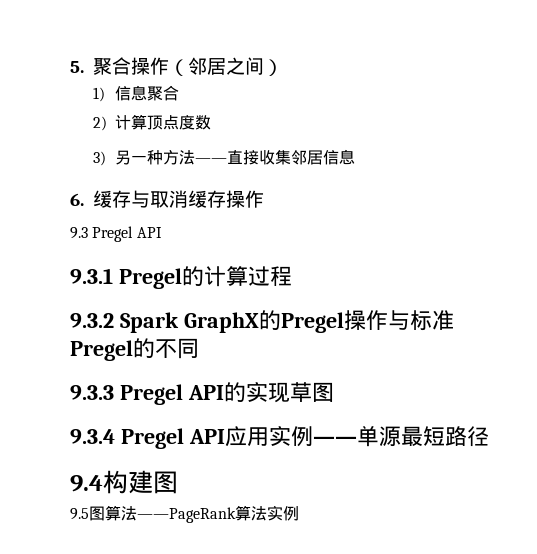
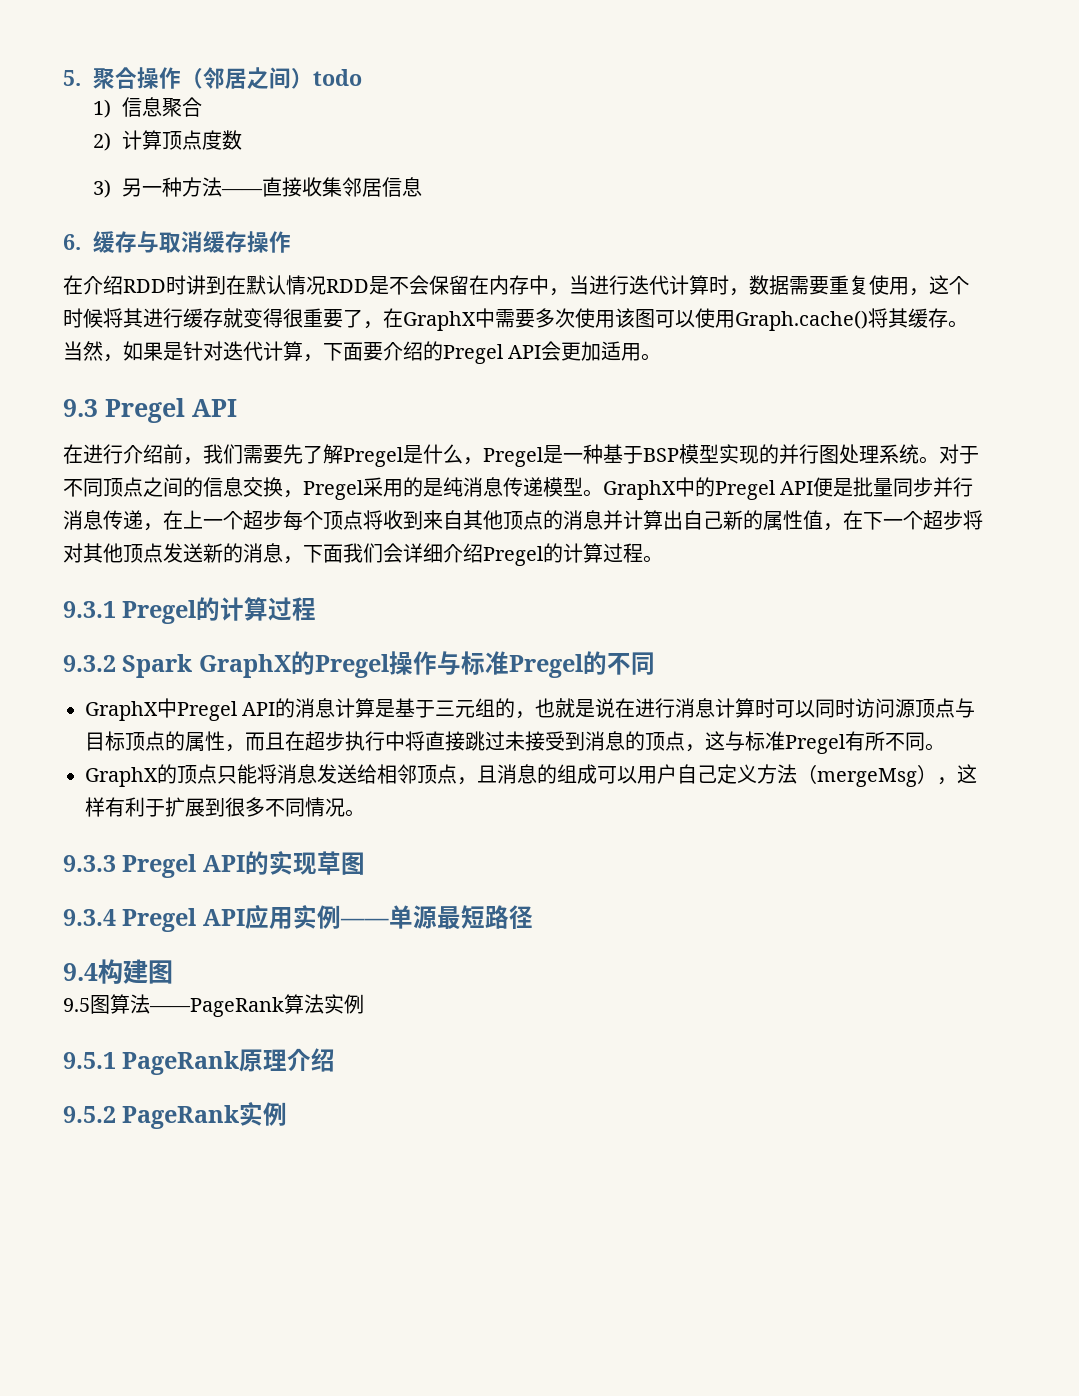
- 5.聚合操作（邻居之间）
+ 5.聚合操作（邻居之间）todo
+ 在介绍RDD时讲到在默认情况RDD是不会保留在内存中，当进行迭代计算时，数据需要重复使用，这个时候将其进行缓存就变得很重要了，在GraphX中需要多次使用该图可以使用Graph.cache()将其缓存。当然，如果是针对迭代计算，下面要介绍的Pregel API会更加适用。
  9.3 Pregel API
+ 在进行介绍前，我们需要先了解Pregel是什么，Pregel是一种基于BSP模型实现的并行图处理系统。对于不同顶点之间的信息交换，Pregel采用的是纯消息传递模型。GraphX中的Pregel API便是批量同步并行消息传递，在上一个超步每个顶点将收到来自其他顶点的消息并计算出自己新的属性值，在下一个超步将对其他顶点发送新的消息，下面我们会详细介绍Pregel的计算过程。
+ GraphX中Pregel API的消息计算是基于三元组的，也就是说在进行消息计算时可以同时访问源顶点与目标顶点的属性，而且在超步执行中将直接跳过未接受到消息的顶点，这与标准Pregel有所不同。
+ GraphX的顶点只能将消息发送给相邻顶点，且消息的组成可以用户自己定义方法（mergeMsg），这样有利于扩展到很多不同情况。
+ 9.5.1 PageRank原理介绍
+ 9.5.2 PageRank实例

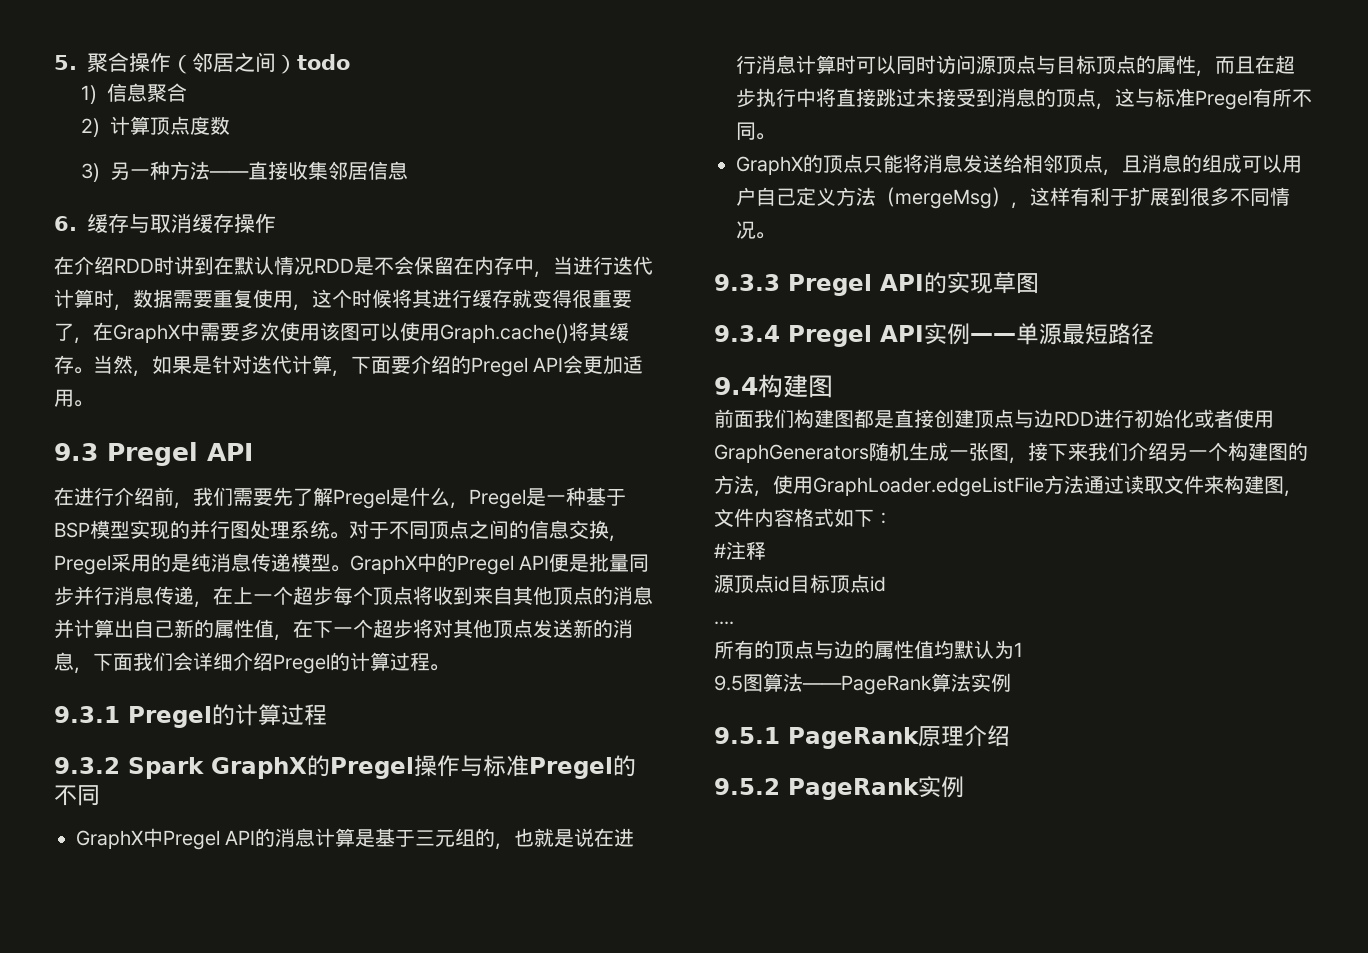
- 9.3.4 Pregel API应用实例——单源最短路径
+ 9.3.4 Pregel API实例——单源最短路径
+ 前面我们构建图都是直接创建顶点与边RDD进行初始化或者使用GraphGenerators随机生成一张图，接下来我们介绍另一个构建图的方法，使用GraphLoader.edgeListFile方法通过读取文件来构建图，文件内容格式如下：
+ #注释
+ 源顶点id目标顶点id
+ ....
+ 所有的顶点与边的属性值均默认为1

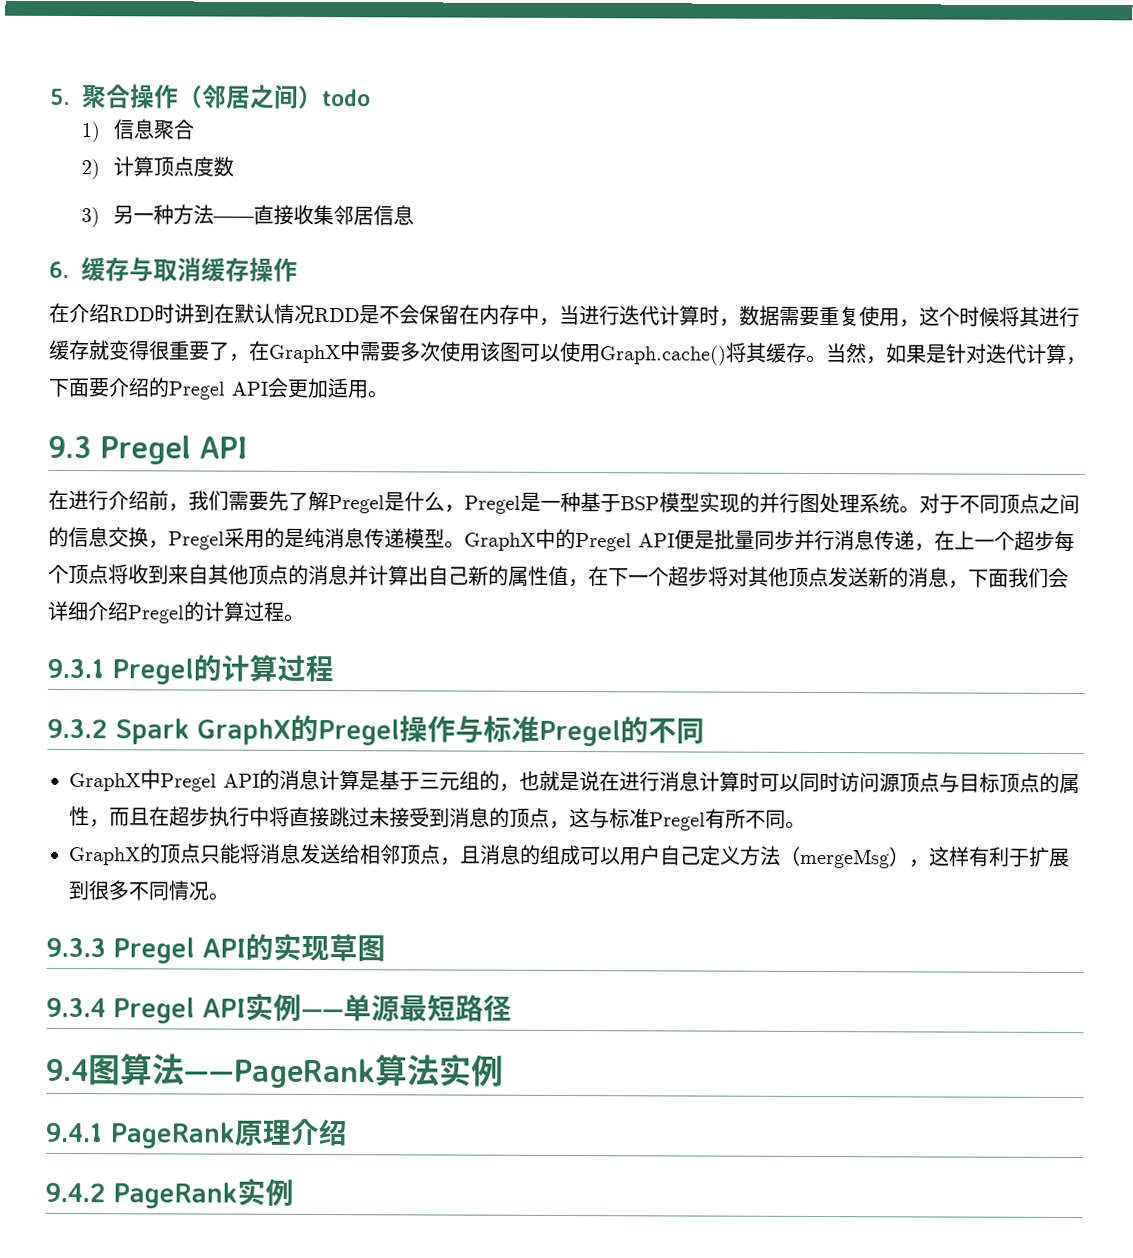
- 9.4构建图
- 前面我们构建图都是直接创建顶点与边RDD进行初始化或者使用GraphGenerators随机生成一张图，接下来我们介绍另一个构建图的方法，使用GraphLoader.edgeListFile方法通过读取文件来构建图，文件内容格式如下：
- #注释
- 源顶点id目标顶点id
- ....
- 所有的顶点与边的属性值均默认为1
- 9.5图算法——PageRank算法实例
+ 9.4图算法——PageRank算法实例
- 9.5.1 PageRank原理介绍
+ 9.4.1 PageRank原理介绍
- 9.5.2 PageRank实例
+ 9.4.2 PageRank实例

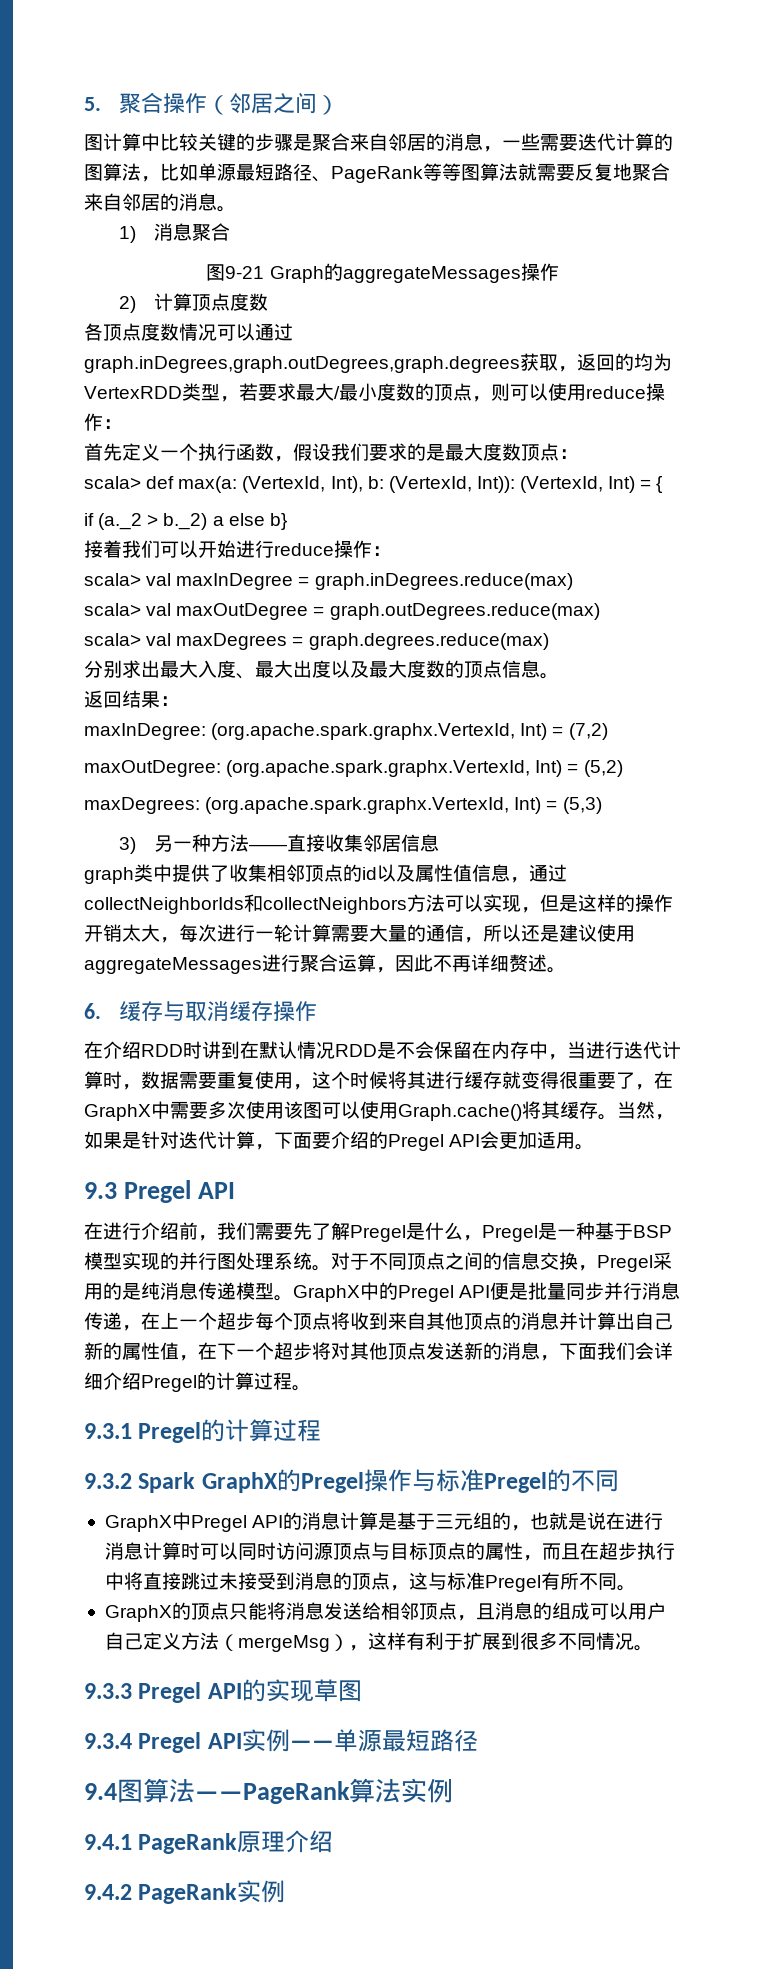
- 5.聚合操作（邻居之间）todo
+ 5.聚合操作（邻居之间）
+ 图计算中比较关键的步骤是聚合来自邻居的消息，一些需要迭代计算的图算法，比如单源最短路径、PageRank等等图算法就需要反复地聚合来自邻居的消息。
- 1)信息聚合
+ 1)消息聚合
+ 图9-21 Graph的aggregateMessages操作
+ 各顶点度数情况可以通过graph.inDegrees,graph.outDegrees,graph.degrees获取，返回的均为VertexRDD类型，若要求最大/最小度数的顶点，则可以使用reduce操作：
+ 首先定义一个执行函数，假设我们要求的是最大度数顶点：
+ scala> def max(a: (VertexId, Int), b: (VertexId, Int)): (VertexId, Int) = {
+ if (a._2 > b._2) a else b}
+ 接着我们可以开始进行reduce操作：
+ scala> val maxInDegree = graph.inDegrees.reduce(max)
+ scala> val maxOutDegree = graph.outDegrees.reduce(max)
+ scala> val maxDegrees = graph.degrees.reduce(max)
+ 分别求出最大入度、最大出度以及最大度数的顶点信息。
+ 返回结果：
+ maxInDegree: (org.apache.spark.graphx.VertexId, Int) = (7,2)
+ maxOutDegree: (org.apache.spark.graphx.VertexId, Int) = (5,2)
+ maxDegrees: (org.apache.spark.graphx.VertexId, Int) = (5,3)
+ graph类中提供了收集相邻顶点的id以及属性值信息，通过collectNeighborIds和collectNeighbors方法可以实现，但是这样的操作开销太大，每次进行一轮计算需要大量的通信，所以还是建议使用aggregateMessages进行聚合运算，因此不再详细赘述。

